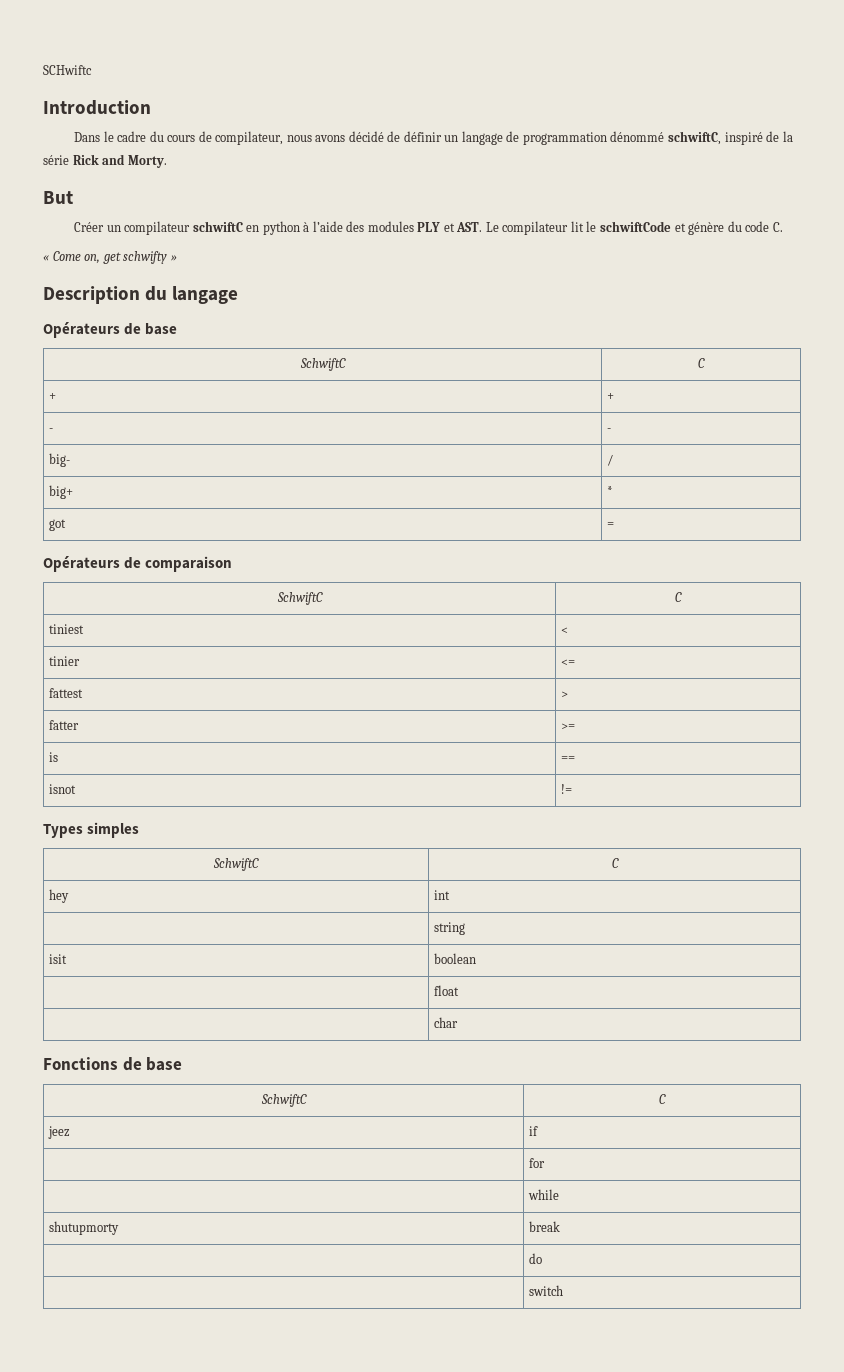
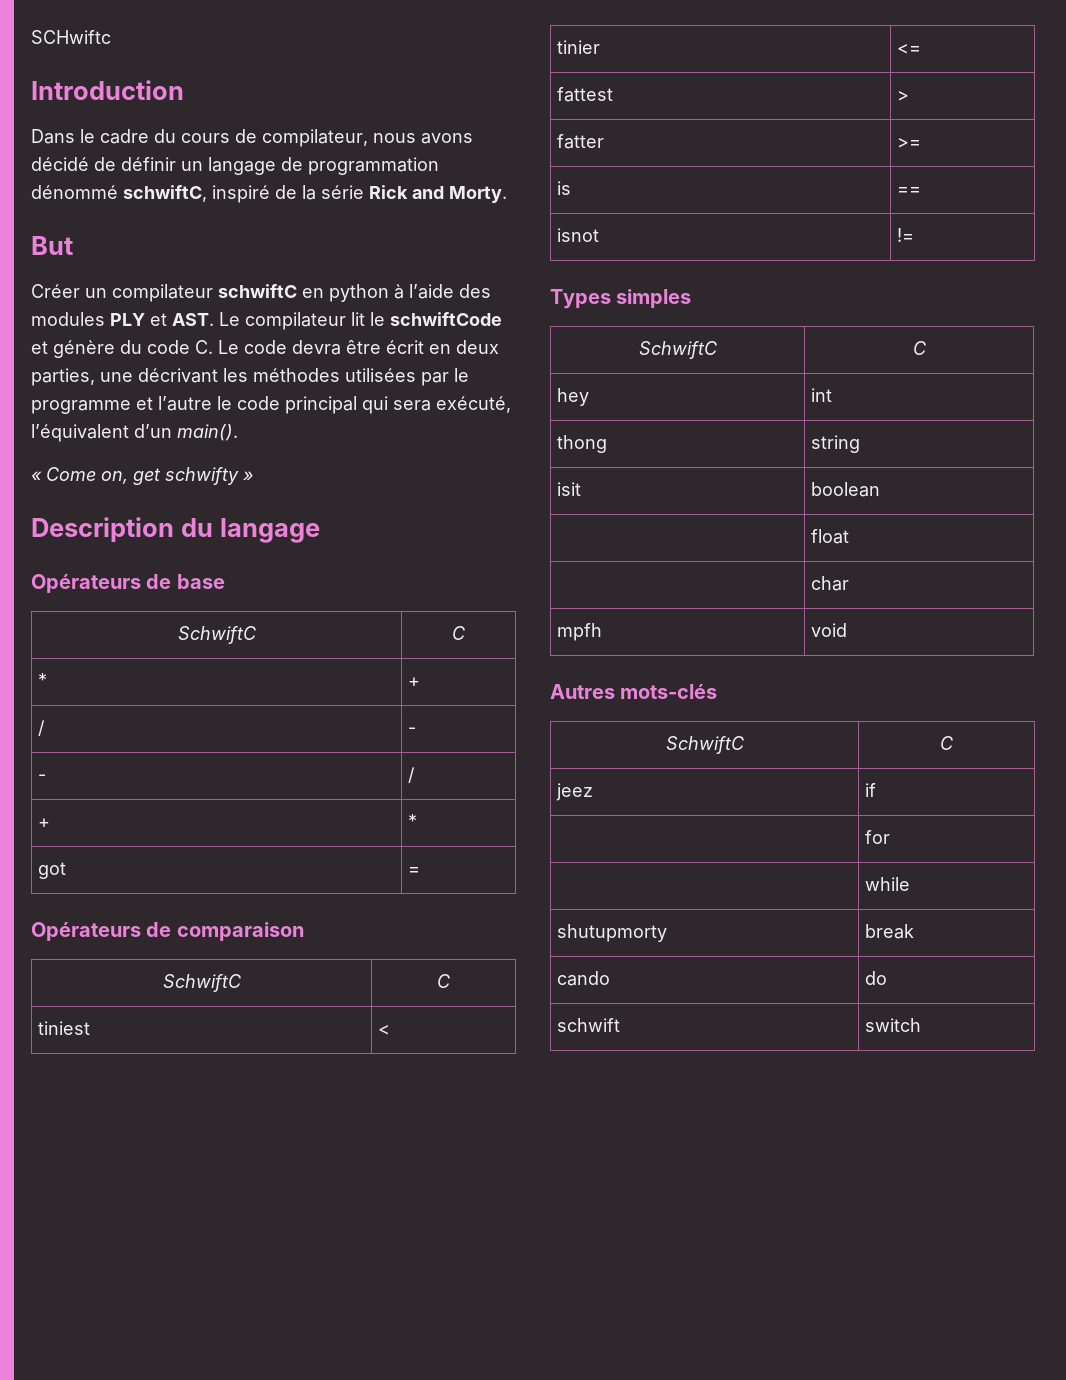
- Créer un compilateur schwiftC en python à l’aide des modules PLY et AST. Le compilateur lit le schwiftCode et génère du code C.
+ Créer un compilateur schwiftC en python à l’aide des modules PLY et AST. Le compilateur lit le schwiftCode et génère du code C. Le code devra être écrit en deux parties, une décrivant les méthodes utilisées par le programme et l’autre le code principal qui sera exécuté, l’équivalent d’un main().
- + | +
+ * | +
- - | -
+ / | -
- big- | /
+ - | /
- big+ | *
+ + | *
- | string
+ thong | string
- Fonctions de base
+ mpfh | void
+ Autres mots-clés
- | do
+ cando | do
- | switch
+ schwift | switch

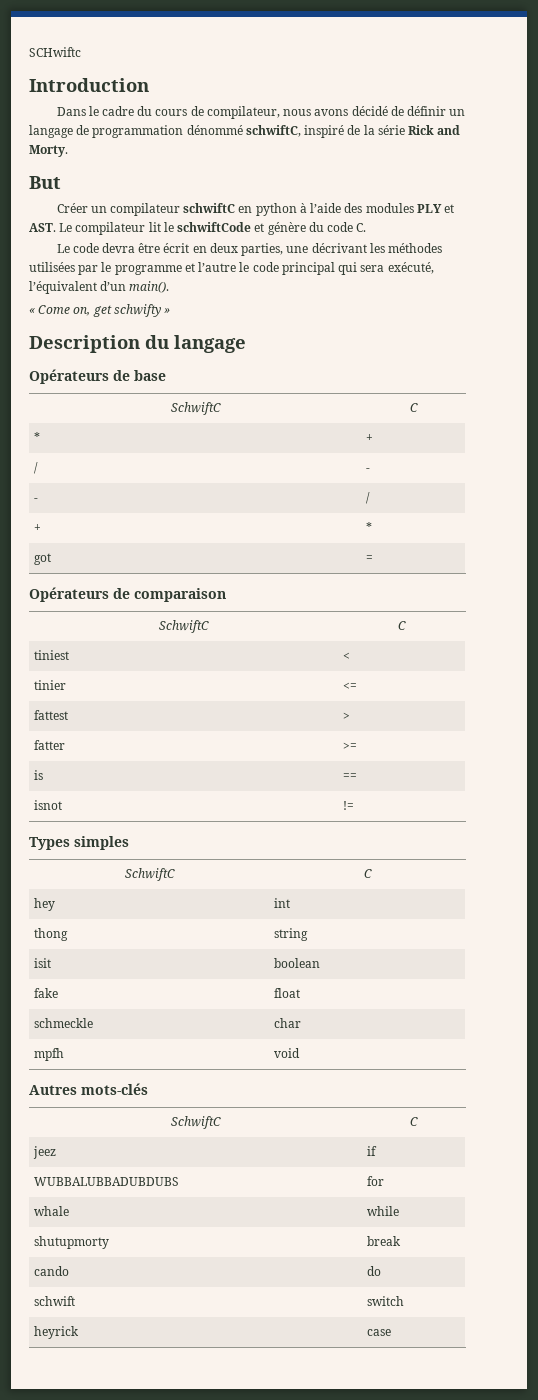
- Créer un compilateur schwiftC en python à l’aide des modules PLY et AST. Le compilateur lit le schwiftCode et génère du code C. Le code devra être écrit en deux parties, une décrivant les méthodes utilisées par le programme et l’autre le code principal qui sera exécuté, l’équivalent d’un main().
+ Créer un compilateur schwiftC en python à l’aide des modules PLY et AST. Le compilateur lit le schwiftCode et génère du code C.
+ Le code devra être écrit en deux parties, une décrivant les méthodes utilisées par le programme et l’autre le code principal qui sera exécuté, l’équivalent d’un main().
- | float
+ fake | float
- | char
+ schmeckle | char
- | for
+ WUBBALUBBADUBDUBS | for
- | while
+ whale | while
+ heyrick | case

